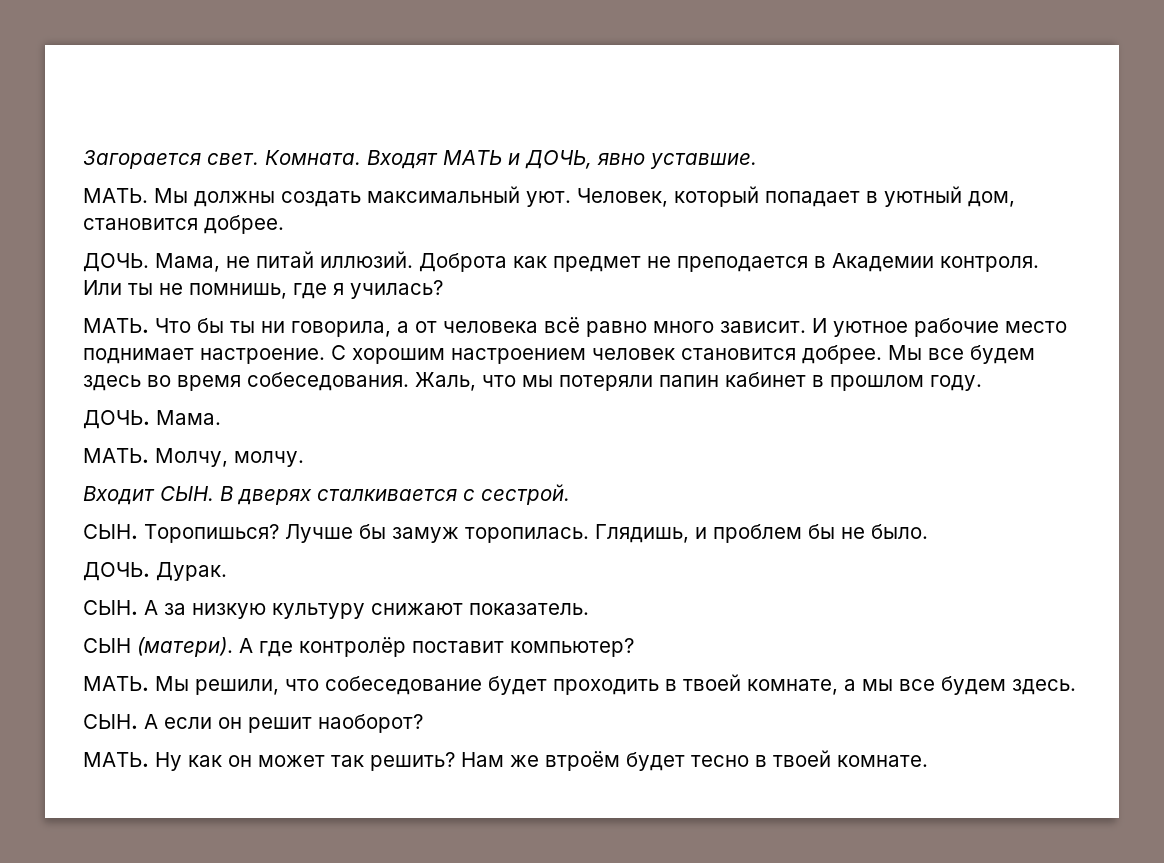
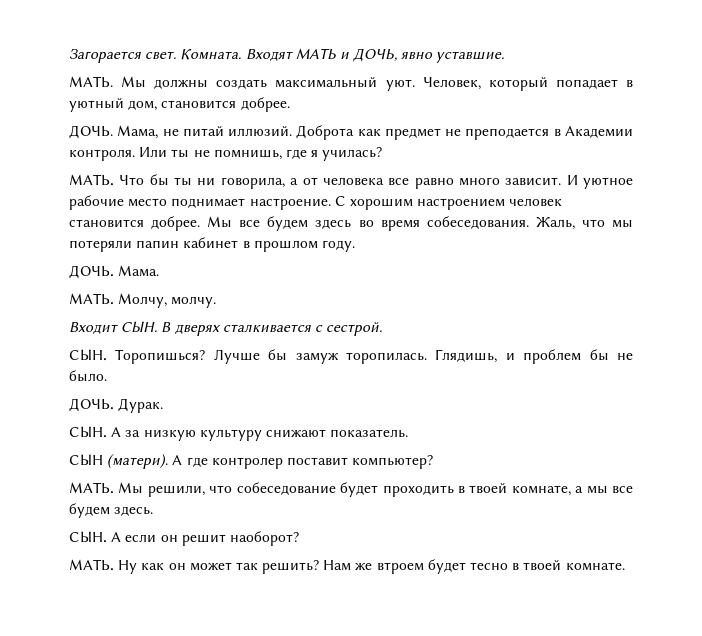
- Что бы ты ни говорила, а от человека всё равно много зависит.
+ Что бы ты ни говорила, а от человека все равно много зависит.
- А где контролёр поставит компьютер?
+ А где контролер поставит компьютер?
- Нам же втроём будет тесно в твоей комнате.
+ Нам же втроем будет тесно в твоей комнате.

